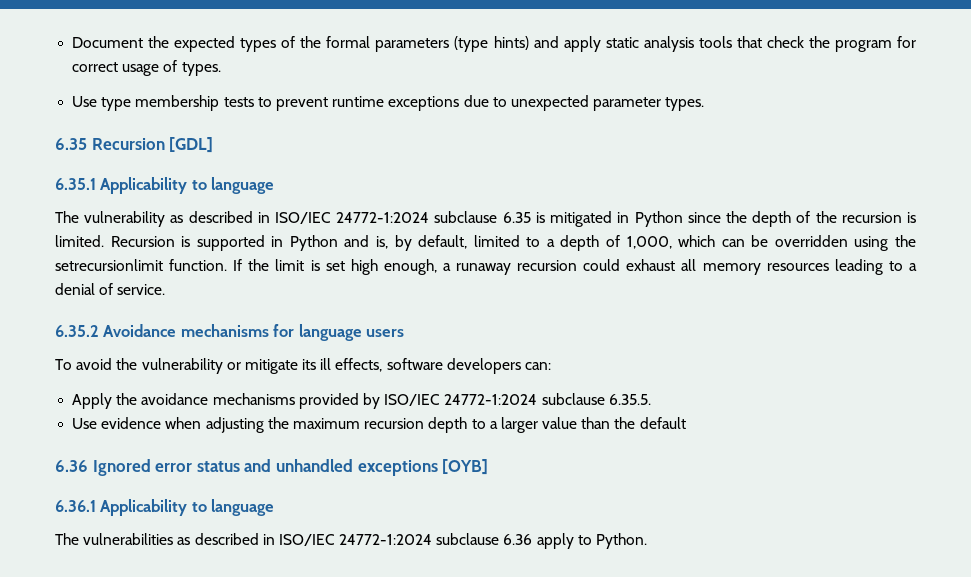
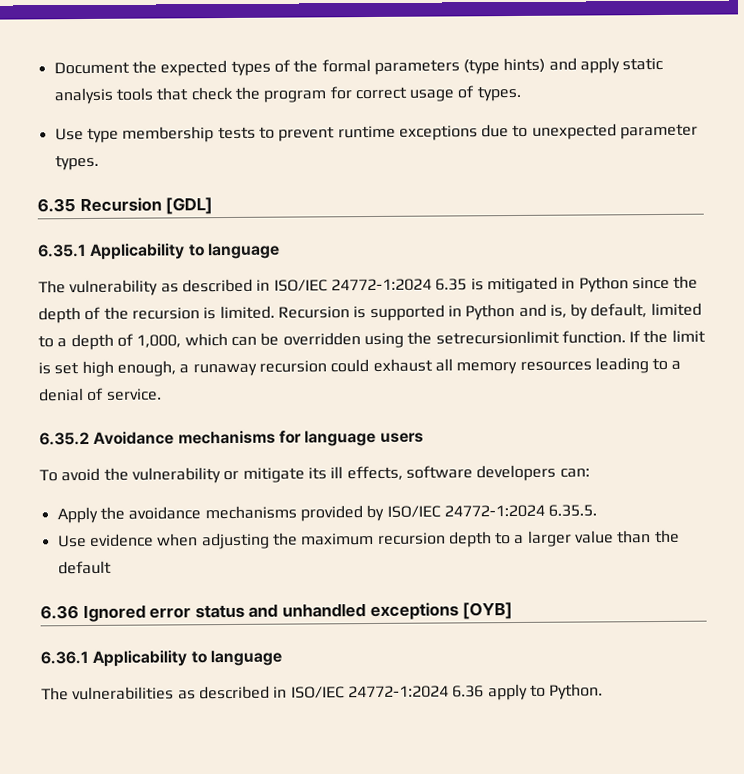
- The vulnerability as described in ISO/IEC 24772-1:2024 subclause 6.35 is mitigated in Python since the depth of the recursion is limited.
+ The vulnerability as described in ISO/IEC 24772-1:2024 6.35 is mitigated in Python since the depth of the recursion is limited.
- Apply the avoidance mechanisms provided by ISO/IEC 24772-1:2024 subclause 6.35.5.
+ Apply the avoidance mechanisms provided by ISO/IEC 24772-1:2024 6.35.5.
- The vulnerabilities as described in ISO/IEC 24772-1:2024 subclause 6.36 apply to Python.
+ The vulnerabilities as described in ISO/IEC 24772-1:2024 6.36 apply to Python.

